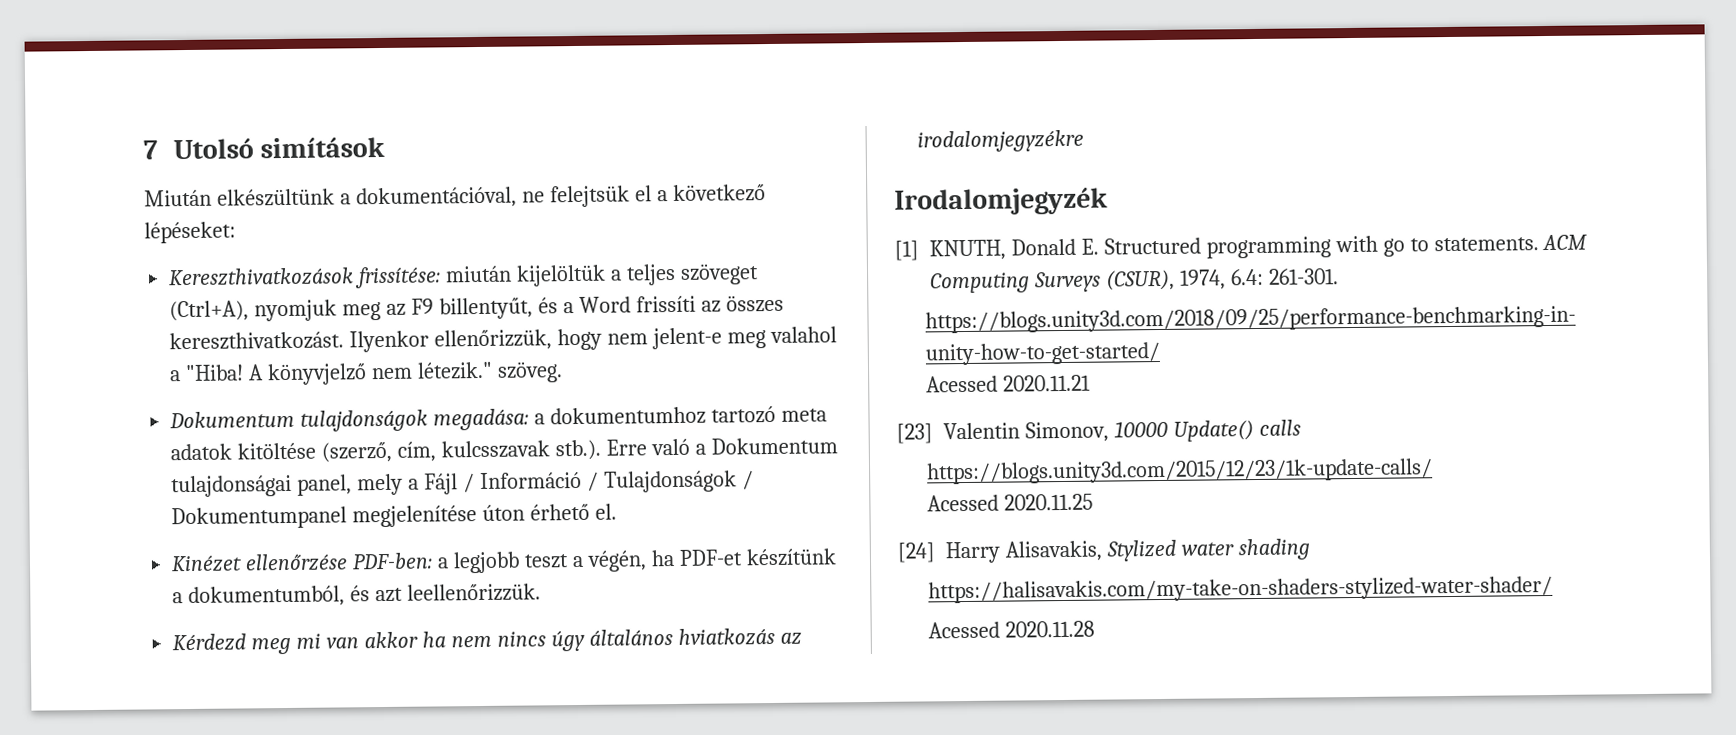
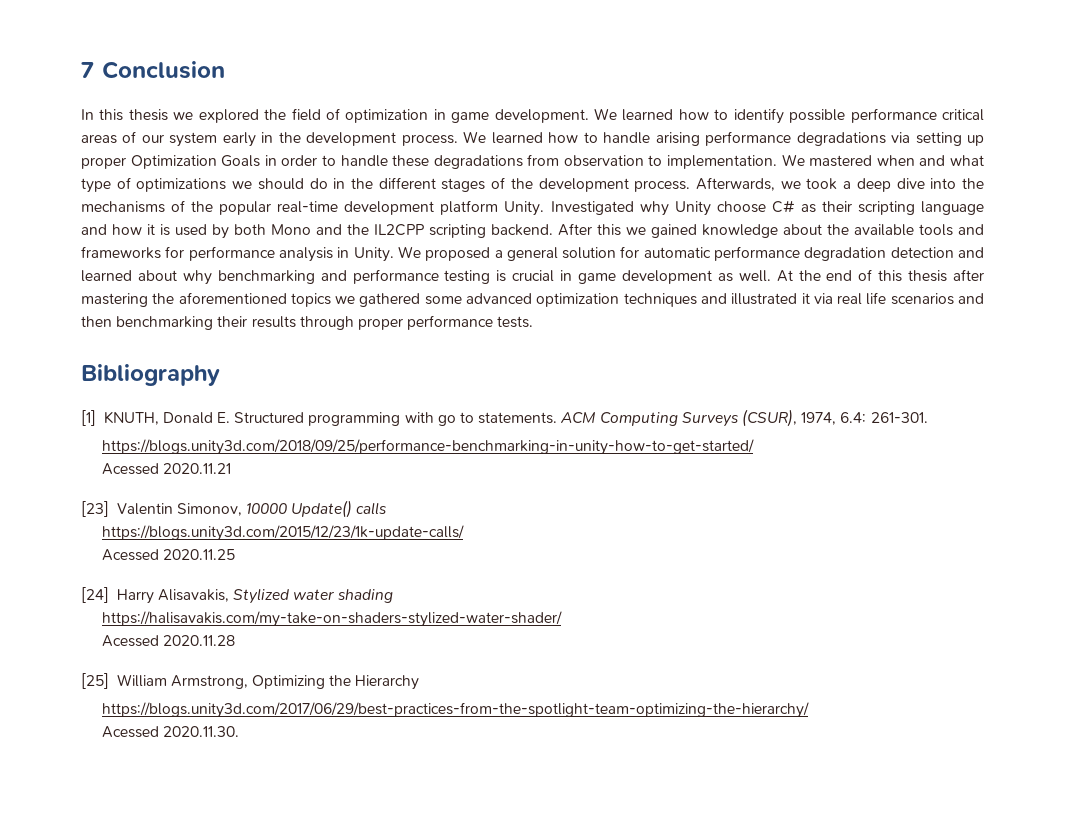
- 7 Utolsó simítások
- Miután elkészültünk a dokumentációval, ne felejtsük el a következő lépéseket:
- Kereszthivatkozások frissítése: miután kijelöltük a teljes szöveget (Ctrl+A), nyomjuk meg az F9 billentyűt, és a Word frissíti az összes kereszthivatkozást. Ilyenkor ellenőrizzük, hogy nem jelent-e meg valahol a "Hiba! A könyvjelző nem létezik." szöveg.
- Dokumentum tulajdonságok megadása: a dokumentumhoz tartozó meta adatok kitöltése (szerző, cím, kulcsszavak stb.). Erre való a Dokumentum tulajdonságai panel, mely a Fájl / Információ / Tulajdonságok / Dokumentumpanel megjelenítése úton érhető el.
- Kinézet ellenőrzése PDF-ben: a legjobb teszt a végén, ha PDF-et készítünk a dokumentumból, és azt leellenőrizzük.
- Kérdezd meg mi van akkor ha nem nincs úgy általános hviatkozás az irodalomjegyzékre
- Irodalomjegyzék
+ 7 Conclusion
+ In this thesis we explored the field of optimization in game development. We learned how to identify possible performance critical areas of our system early in the development process. We learned how to handle arising performance degradations via setting up proper Optimization Goals in order to handle these degradations from observation to implementation. We mastered when and what type of optimizations we should do in the different stages of the development process. Afterwards, we took a deep dive into the mechanisms of the popular real-time development platform Unity. Investigated why Unity choose C# as their scripting language and how it is used by both Mono and the IL2CPP scripting backend. After this we gained knowledge about the available tools and frameworks for performance analysis in Unity. We proposed a general solution for automatic performance degradation detection and learned about why benchmarking and performance testing is crucial in game development as well. At the end of this thesis after mastering the aforementioned topics we gathered some advanced optimization techniques and illustrated it via real life scenarios and then benchmarking their results through proper performance tests.
+ Bibliography
+ [25] William Armstrong, Optimizing the Hierarchy
+ https://blogs.unity3d.com/2017/06/29/best-practices-from-the-spotlight-team-optimizing-the-hierarchy/
+ Acessed 2020.11.30.

